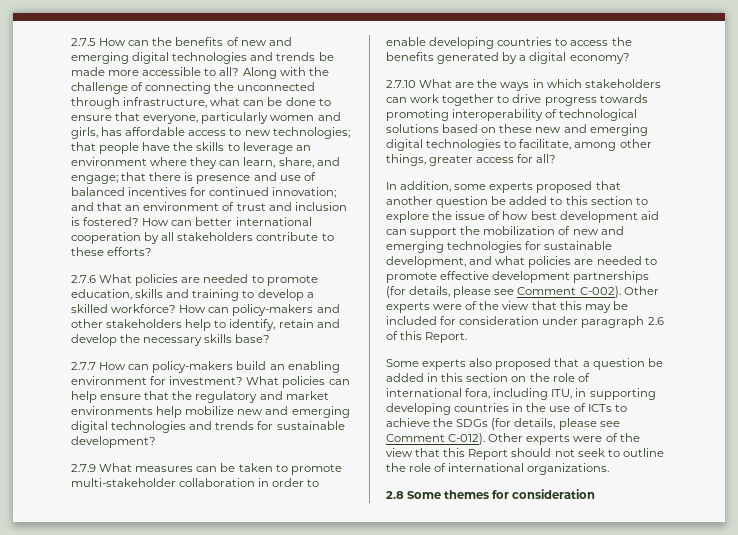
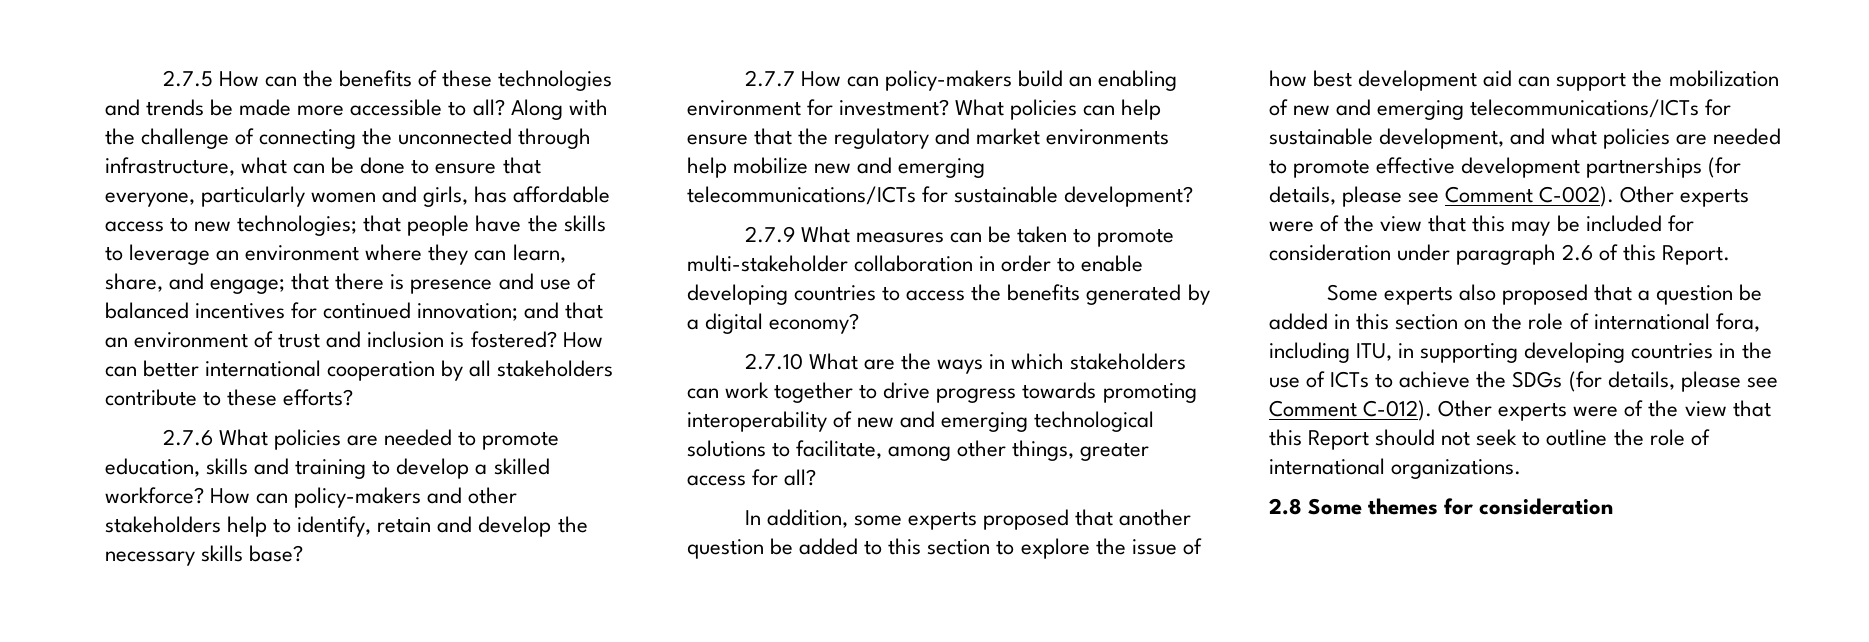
- 2.7.5 How can the benefits of new and emerging digital technologies and trends be made more accessible to all?
+ 2.7.5 How can the benefits of these technologies and trends be made more accessible to all?
- What policies can help ensure that the regulatory and market environments help mobilize new and emerging digital technologies and trends for sustainable development?
+ What policies can help ensure that the regulatory and market environments help mobilize new and emerging telecommunications/ICTs for sustainable development?
- 2.7.10 What are the ways in which stakeholders can work together to drive progress towards promoting interoperability of technological solutions based on these new and emerging digital technologies to facilitate, among other things, greater access for all?
+ 2.7.10 What are the ways in which stakeholders can work together to drive progress towards promoting interoperability of new and emerging technological solutions to facilitate, among other things, greater access for all?
- In addition, some experts proposed that another question be added to this section to explore the issue of how best development aid can support the mobilization of new and emerging technologies for sustainable development, and what policies are needed to promote effective development partnerships (for details, please see Comment C-002).
+ In addition, some experts proposed that another question be added to this section to explore the issue of how best development aid can support the mobilization of new and emerging telecommunications/ICTs for sustainable development, and what policies are needed to promote effective development partnerships (for details, please see Comment C-002).

